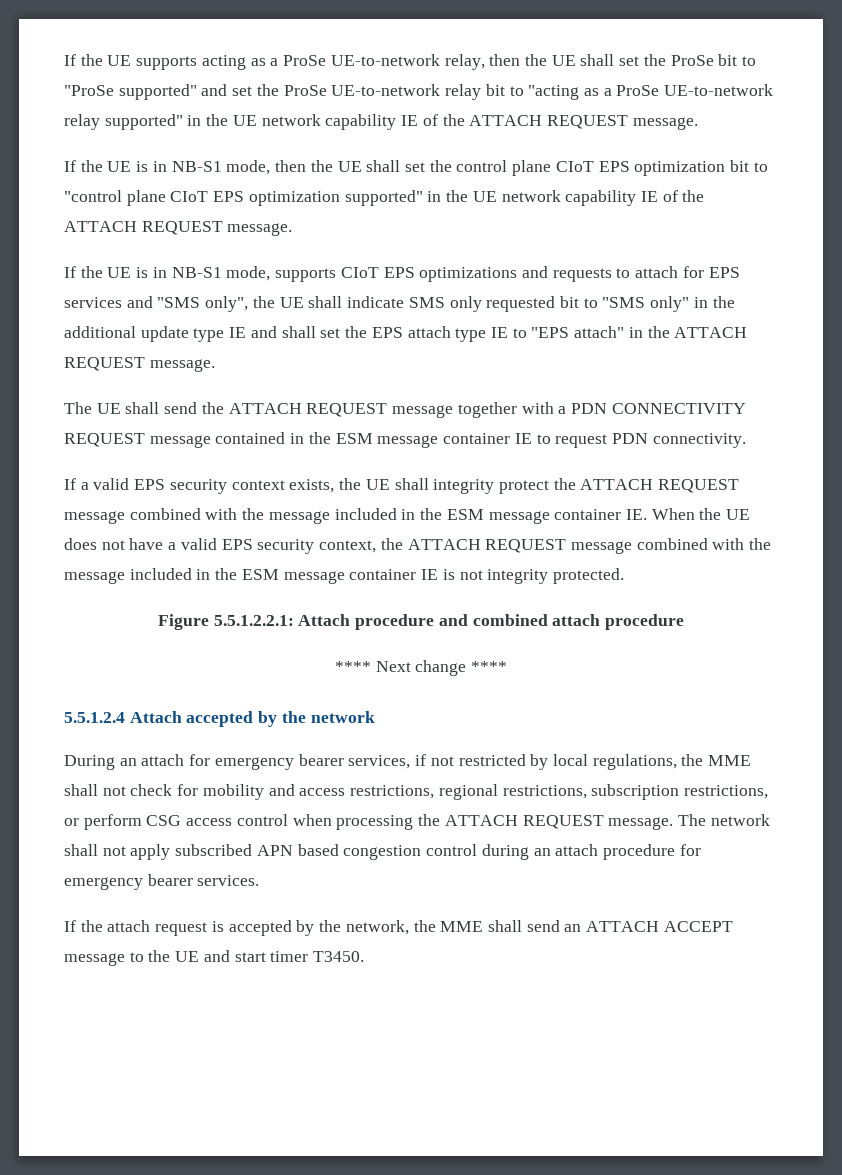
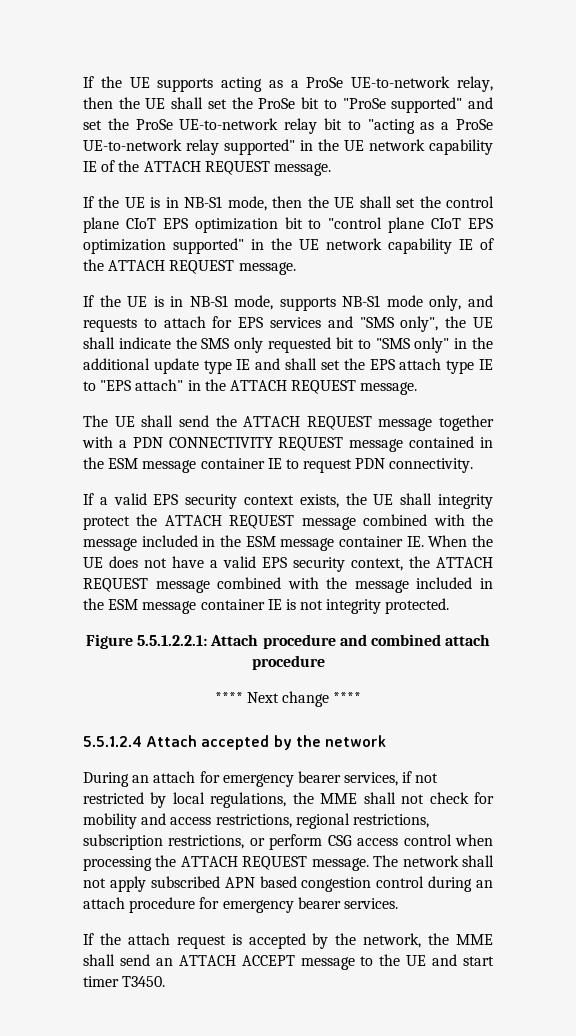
- If the UE is in NB-S1 mode, supports CIoT EPS optimizations and requests to attach for EPS services and "SMS only", the UE shall indicate SMS only requested bit to "SMS only" in the additional update type IE and shall set the EPS attach type IE to "EPS attach" in the ATTACH REQUEST message.
+ If the UE is in NB-S1 mode, supports NB-S1 mode only, and requests to attach for EPS services and "SMS only", the UE shall indicate the SMS only requested bit to "SMS only" in the additional update type IE and shall set the EPS attach type IE to "EPS attach" in the ATTACH REQUEST message.

